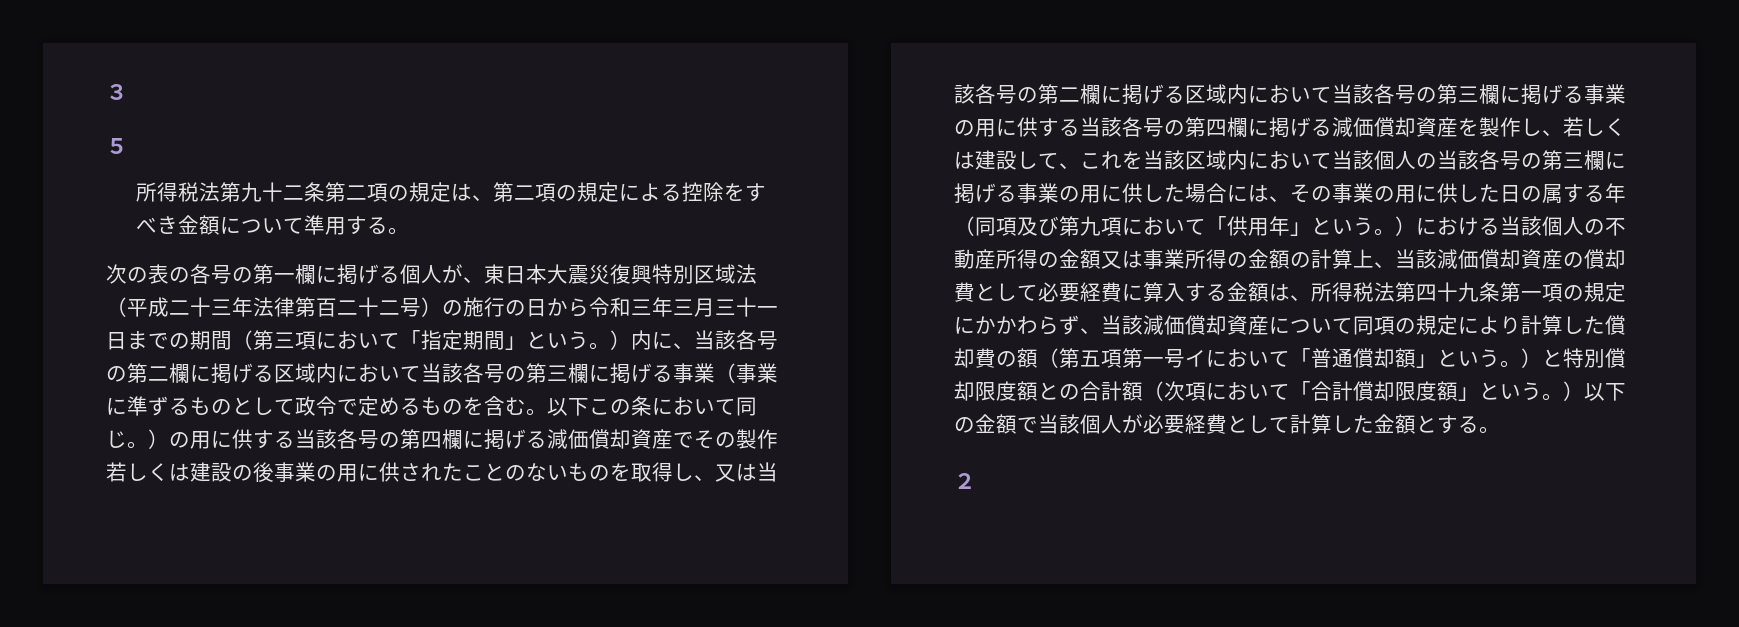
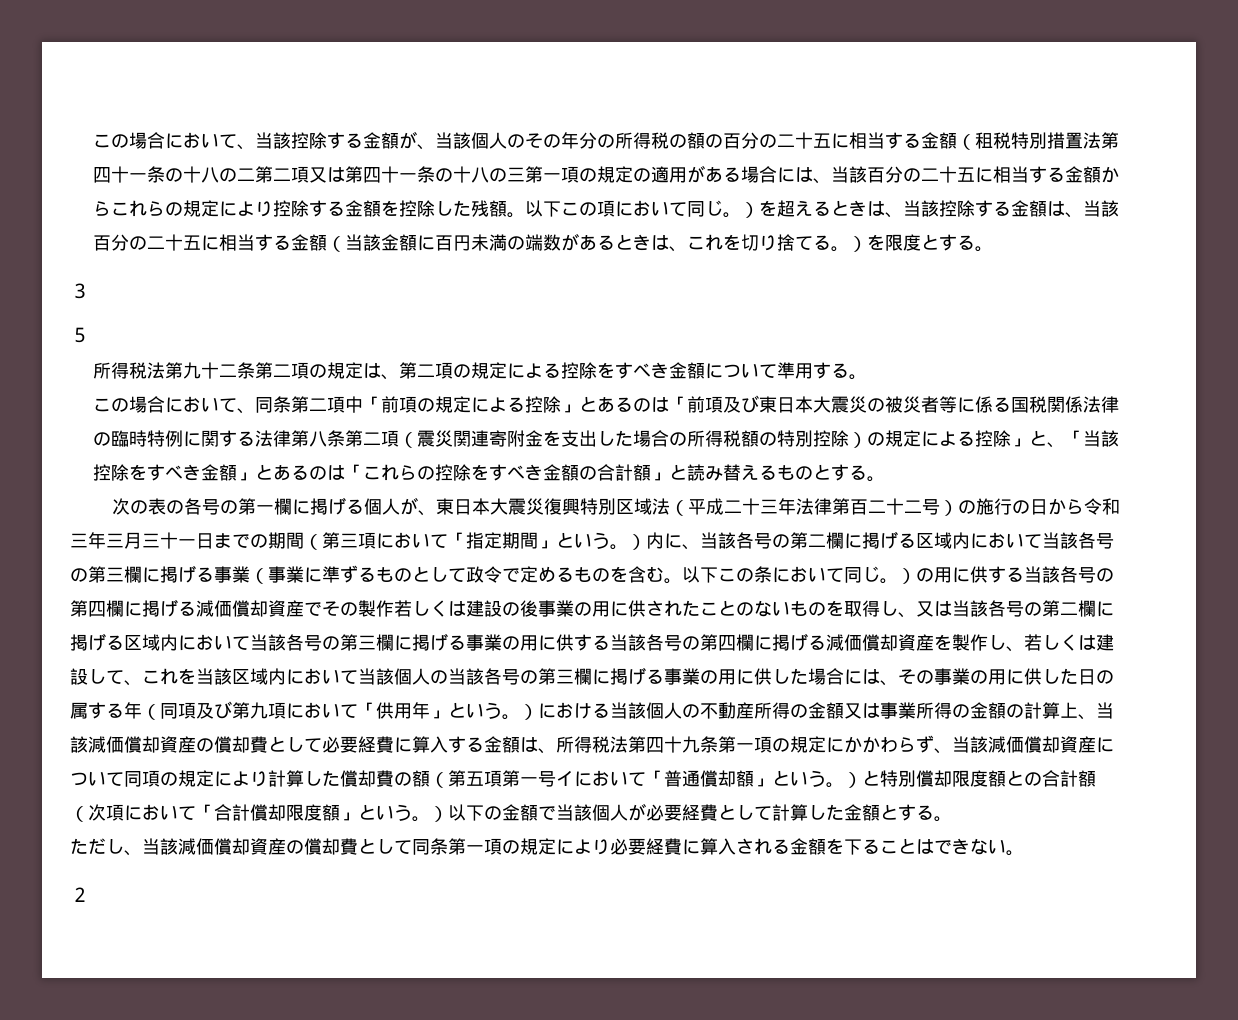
+ この場合において、当該控除する金額が、当該個人のその年分の所得税の額の百分の二十五に相当する金額（租税特別措置法第四十一条の十八の二第二項又は第四十一条の十八の三第一項の規定の適用がある場合には、当該百分の二十五に相当する金額からこれらの規定により控除する金額を控除した残額。以下この項において同じ。）を超えるときは、当該控除する金額は、当該百分の二十五に相当する金額（当該金額に百円未満の端数があるときは、これを切り捨てる。）を限度とする。
+ この場合において、同条第二項中「前項の規定による控除」とあるのは「前項及び東日本大震災の被災者等に係る国税関係法律の臨時特例に関する法律第八条第二項（震災関連寄附金を支出した場合の所得税額の特別控除）の規定による控除」と、「当該控除をすべき金額」とあるのは「これらの控除をすべき金額の合計額」と読み替えるものとする。
+ ただし、当該減価償却資産の償却費として同条第一項の規定により必要経費に算入される金額を下ることはできない。

